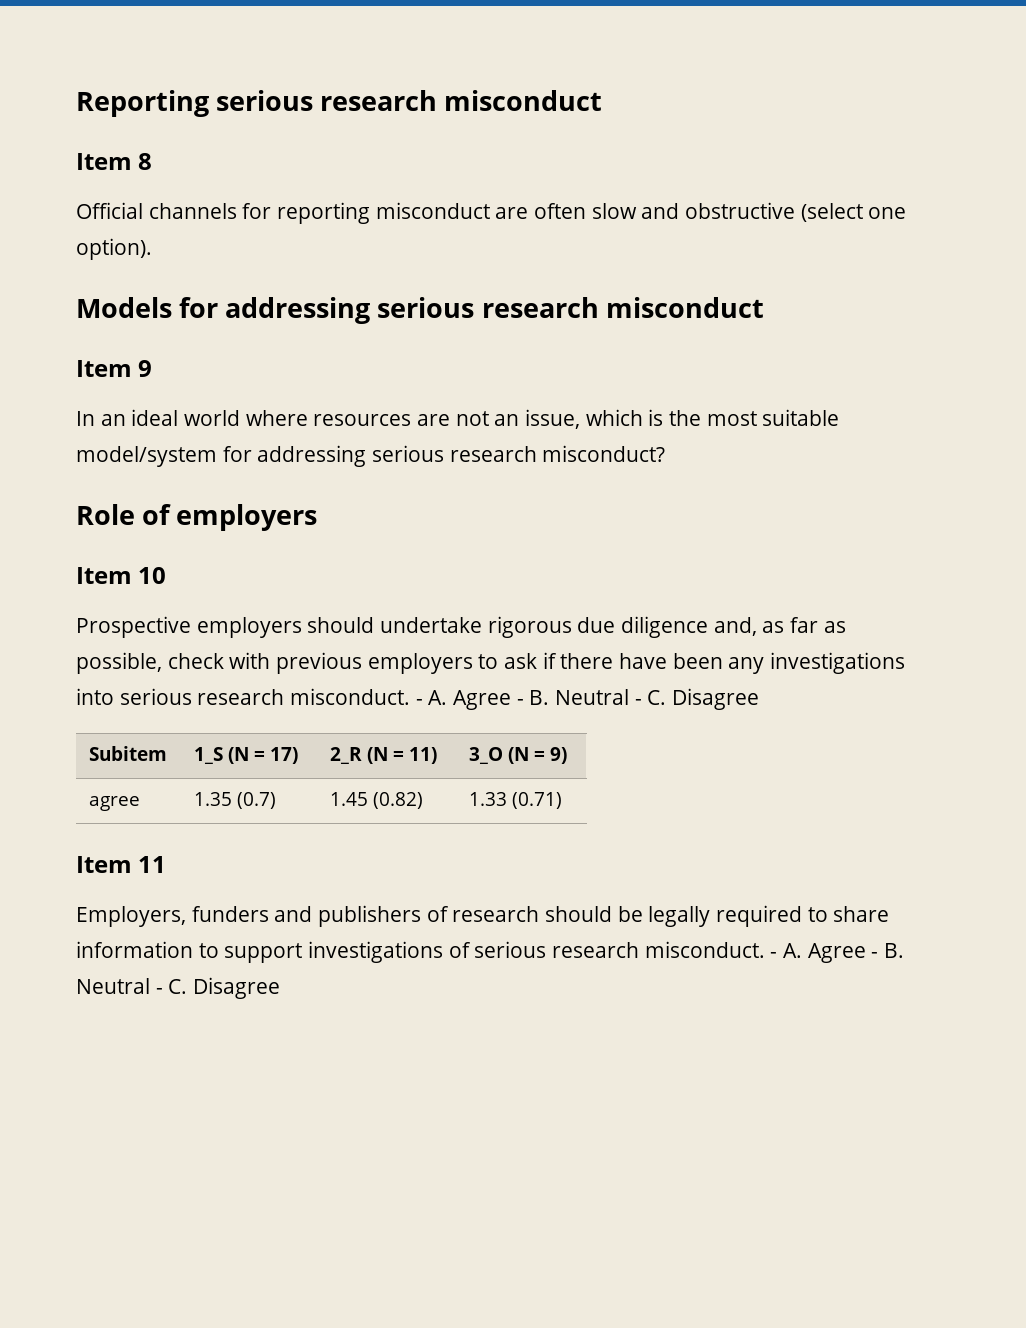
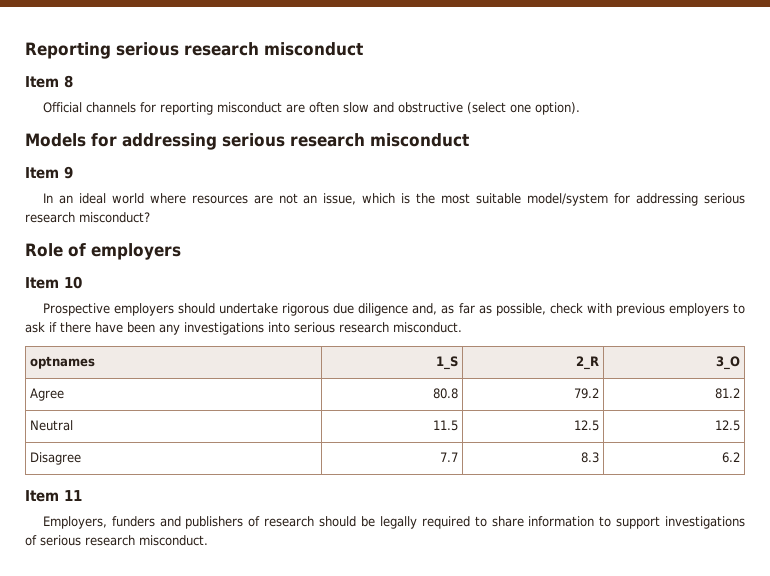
- Prospective employers should undertake rigorous due diligence and, as far as possible, check with previous employers to ask if there have been any investigations into serious research misconduct. - A. Agree - B. Neutral - C. Disagree
- Subitem | 1_S (N = 17) | 2_R (N = 11) | 3_O (N = 9)
- agree | 1.35 (0.7) | 1.45 (0.82) | 1.33 (0.71)
+ Prospective employers should undertake rigorous due diligence and, as far as possible, check with previous employers to ask if there have been any investigations into serious research misconduct.
+ optnames | 1_S | 2_R | 3_O
+ Agree | 80.8 | 79.2 | 81.2
+ Neutral | 11.5 | 12.5 | 12.5
+ Disagree | 7.7 | 8.3 | 6.2
- Employers, funders and publishers of research should be legally required to share information to support investigations of serious research misconduct. - A. Agree - B. Neutral - C. Disagree
+ Employers, funders and publishers of research should be legally required to share information to support investigations of serious research misconduct.

